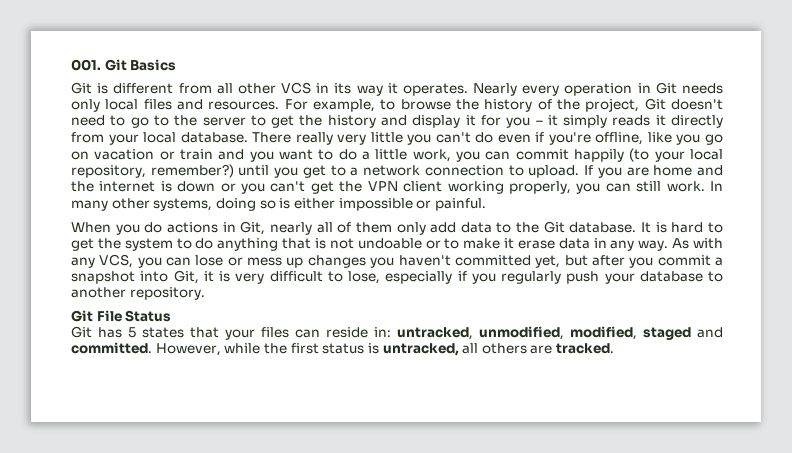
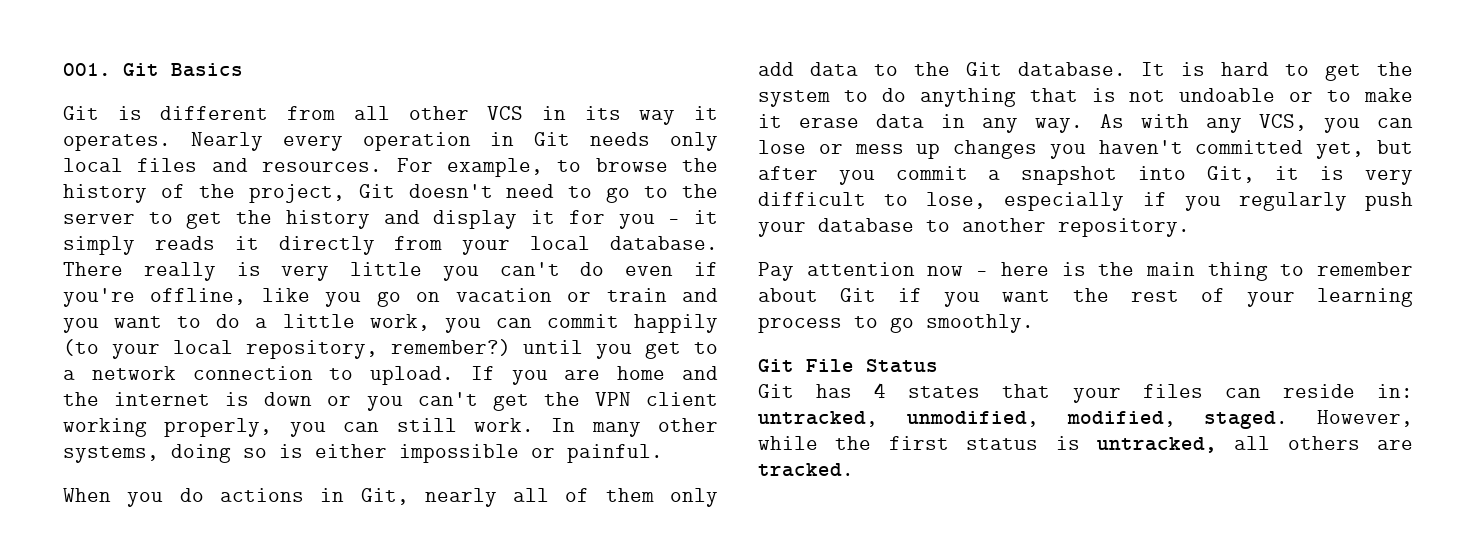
- There really very little you can't do even if you're offline, like you go on vacation or train and you want to do a little work, you can commit happily (to your local repository, remember?) until you get to a network connection to upload.
+ There really is very little you can't do even if you're offline, like you go on vacation or train and you want to do a little work, you can commit happily (to your local repository, remember?) until you get to a network connection to upload.
+ Pay attention now – here is the main thing to remember about Git if you want the rest of your learning process to go smoothly.
- Git has 5 states that your files can reside in: untracked, unmodified, modified, staged and committed.
+ Git has 4 states that your files can reside in: untracked, unmodified, modified, staged.

